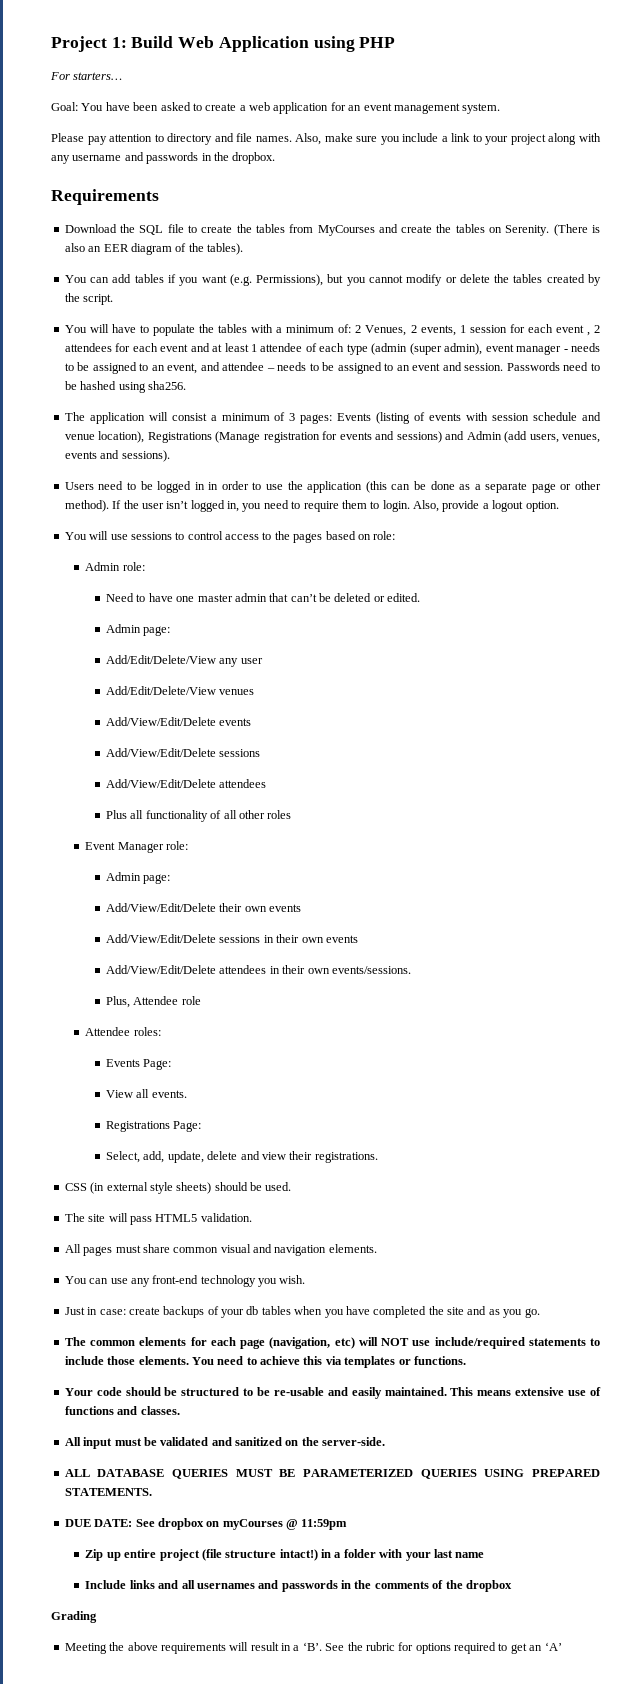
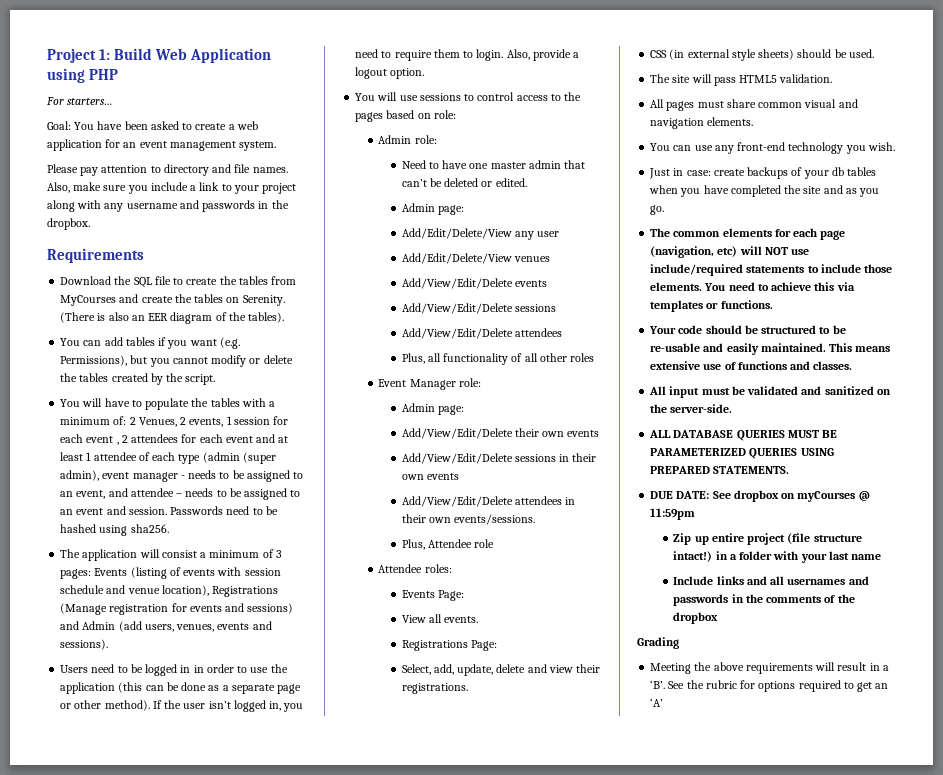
- Plus all functionality of all other roles
+ Plus, all functionality of all other roles

